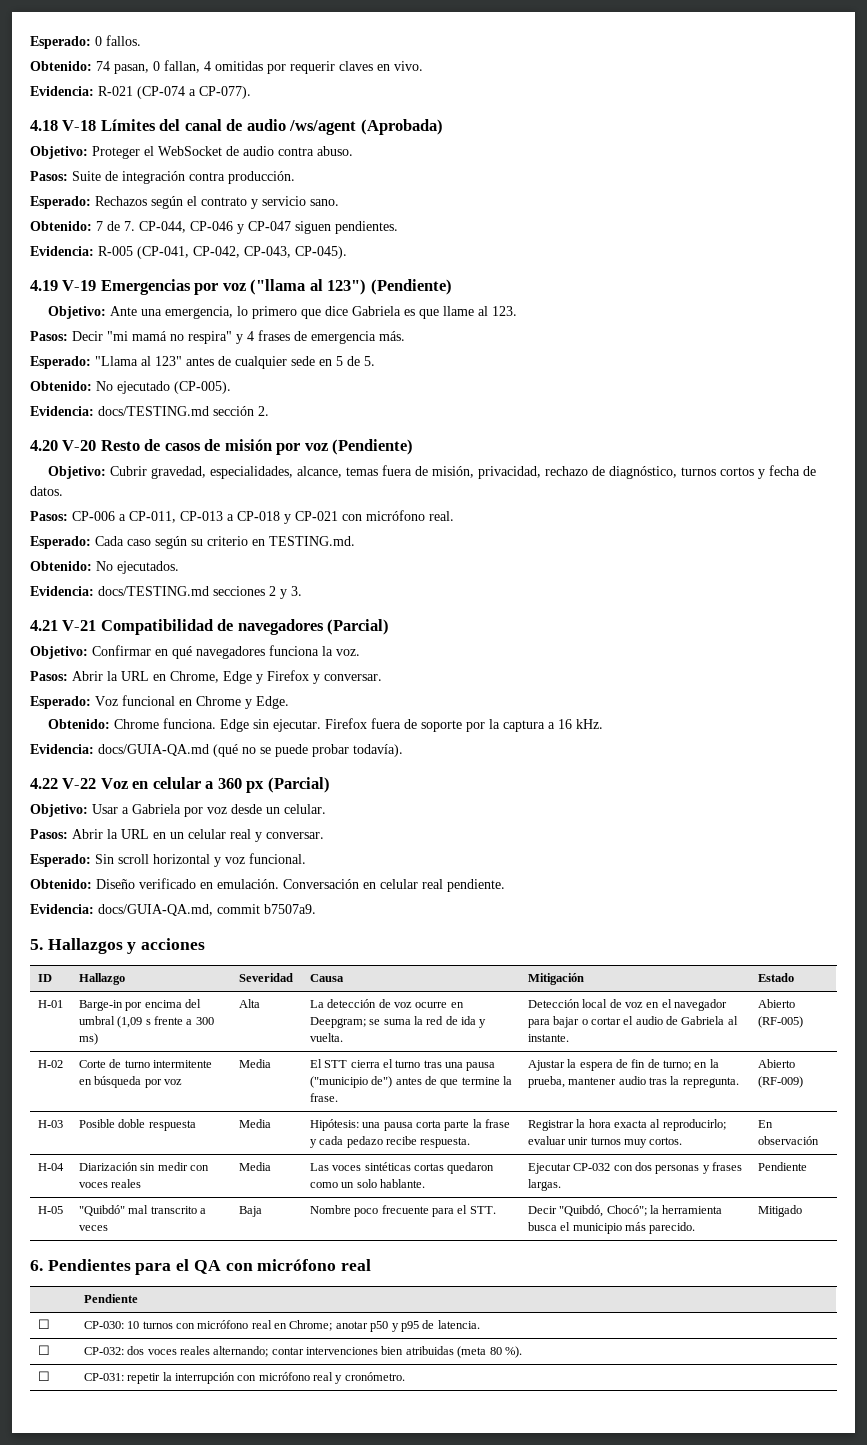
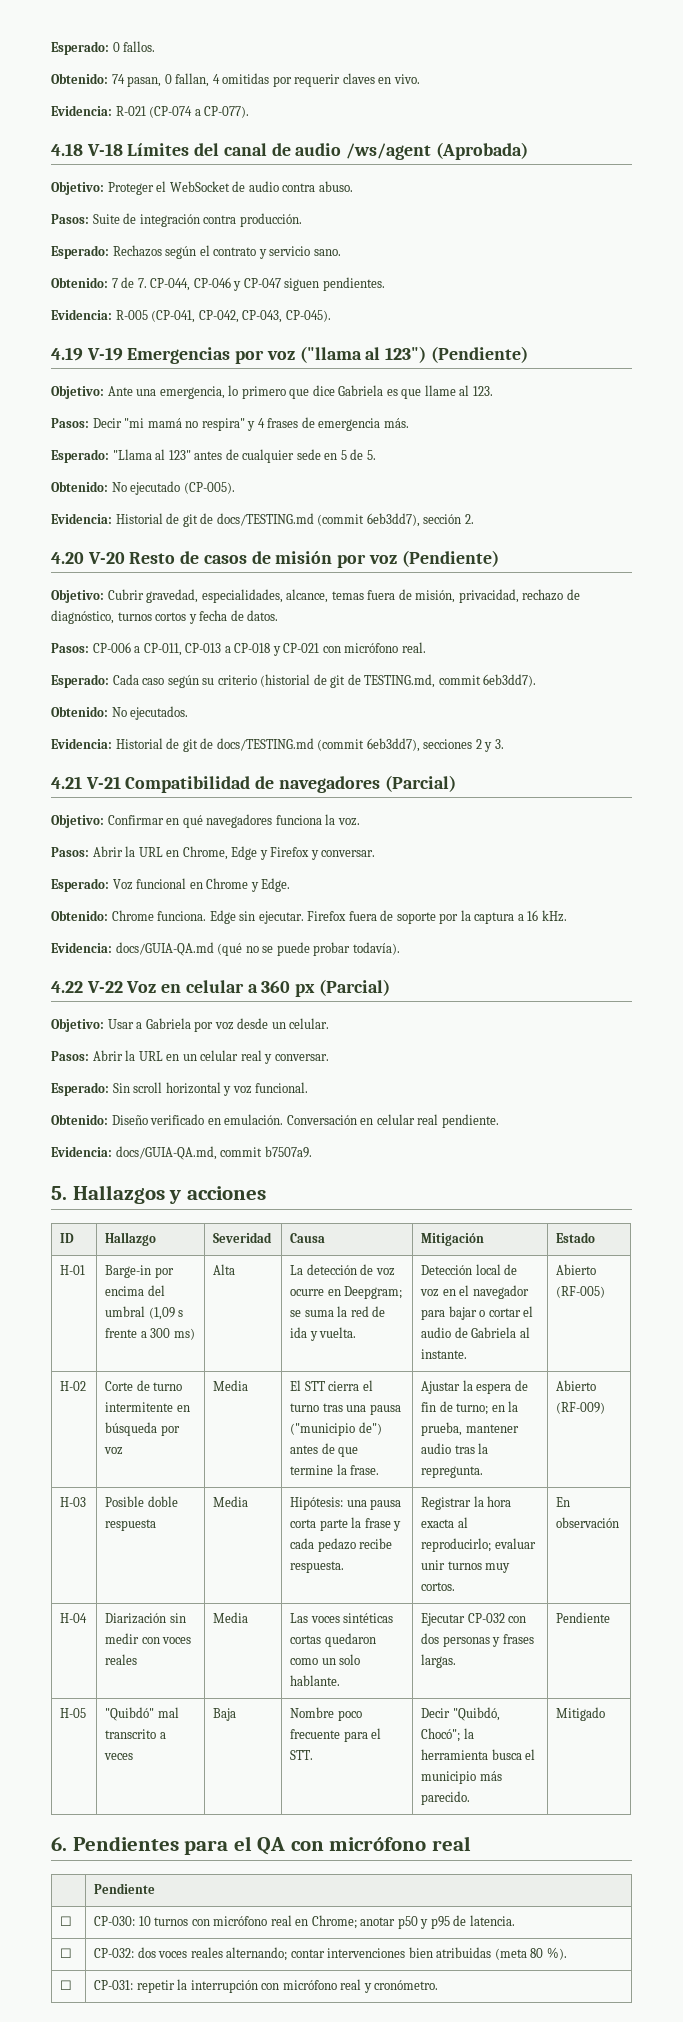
- Evidencia: docs/TESTING.md sección 2.
+ Evidencia: Historial de git de docs/TESTING.md (commit 6eb3dd7), sección 2.
- Esperado: Cada caso según su criterio en TESTING.md.
+ Esperado: Cada caso según su criterio (historial de git de TESTING.md, commit 6eb3dd7).
  Obtenido: No ejecutados.
- Evidencia: docs/TESTING.md secciones 2 y 3.
+ Evidencia: Historial de git de docs/TESTING.md (commit 6eb3dd7), secciones 2 y 3.

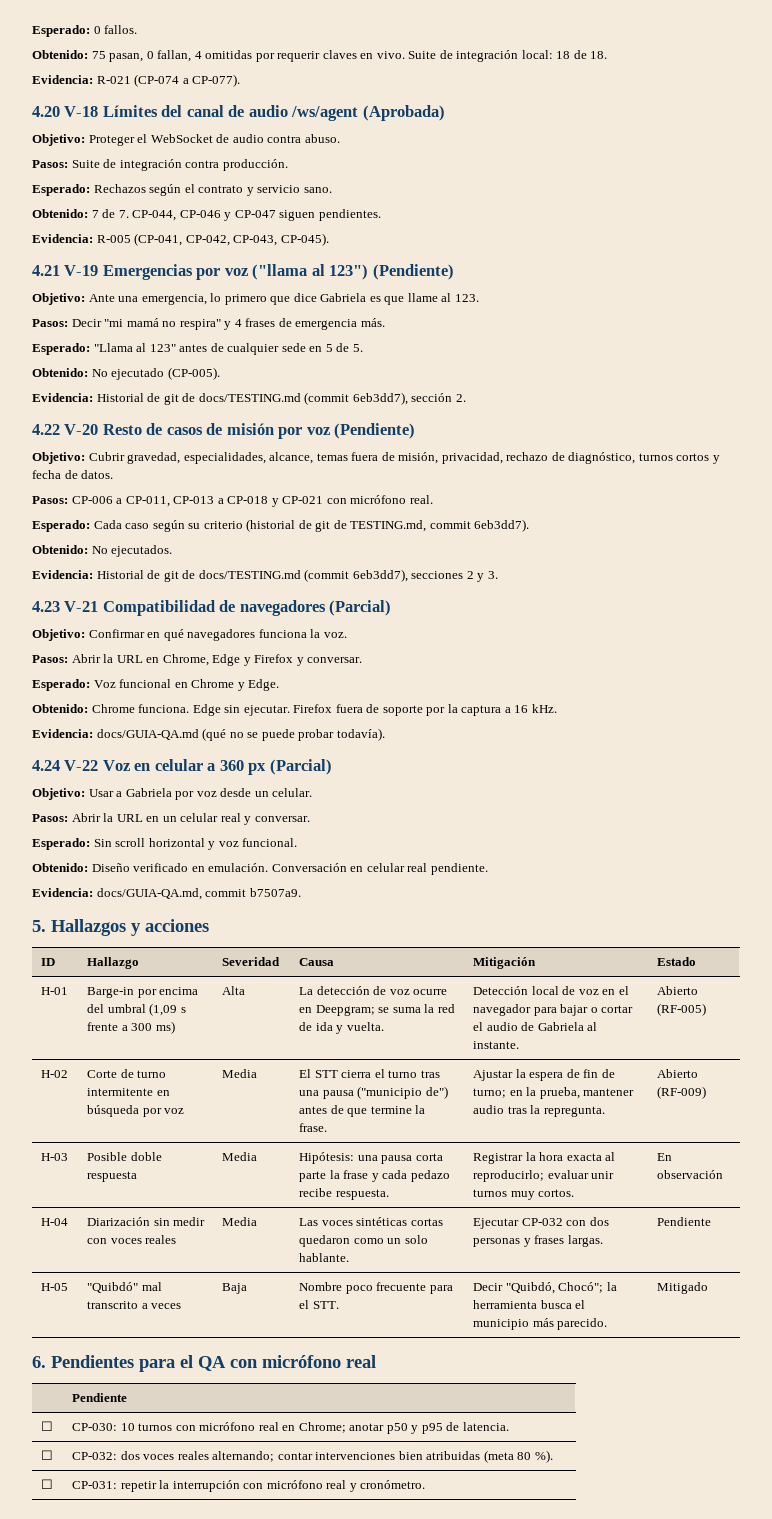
- Obtenido: 74 pasan, 0 fallan, 4 omitidas por requerir claves en vivo.
+ Obtenido: 75 pasan, 0 fallan, 4 omitidas por requerir claves en vivo. Suite de integración local: 18 de 18.
- 4.18 V-18 Límites del canal de audio /ws/agent (Aprobada)
+ 4.20 V-18 Límites del canal de audio /ws/agent (Aprobada)
- 4.19 V-19 Emergencias por voz ("llama al 123") (Pendiente)
+ 4.21 V-19 Emergencias por voz ("llama al 123") (Pendiente)
- 4.20 V-20 Resto de casos de misión por voz (Pendiente)
+ 4.22 V-20 Resto de casos de misión por voz (Pendiente)
- 4.21 V-21 Compatibilidad de navegadores (Parcial)
+ 4.23 V-21 Compatibilidad de navegadores (Parcial)
- 4.22 V-22 Voz en celular a 360 px (Parcial)
+ 4.24 V-22 Voz en celular a 360 px (Parcial)

